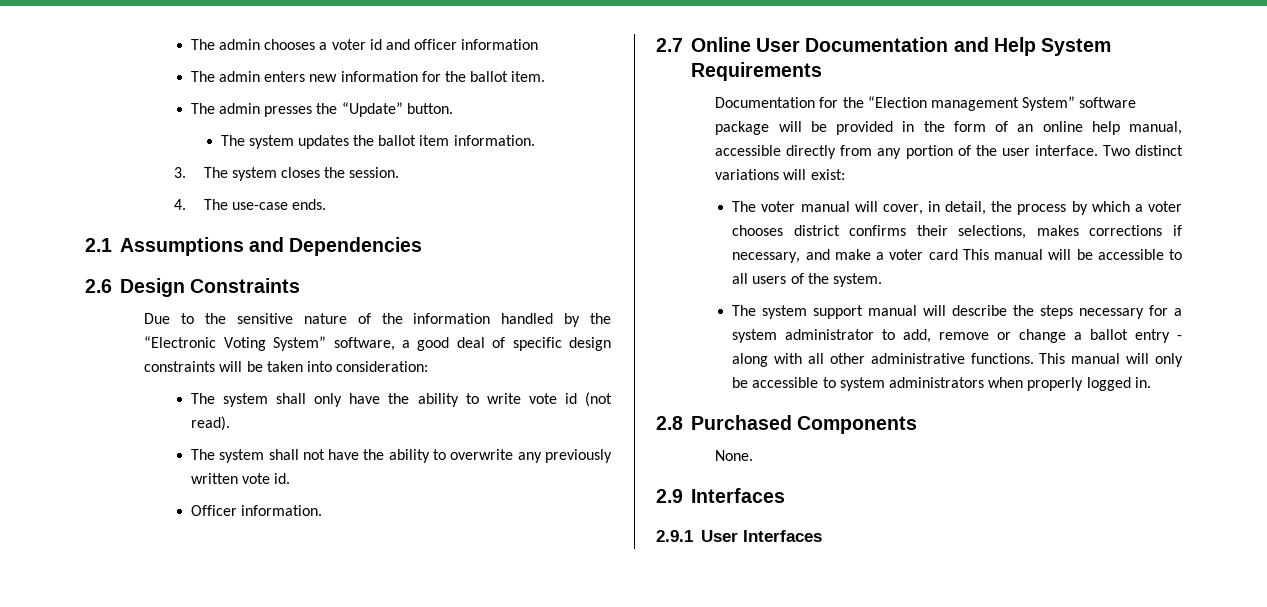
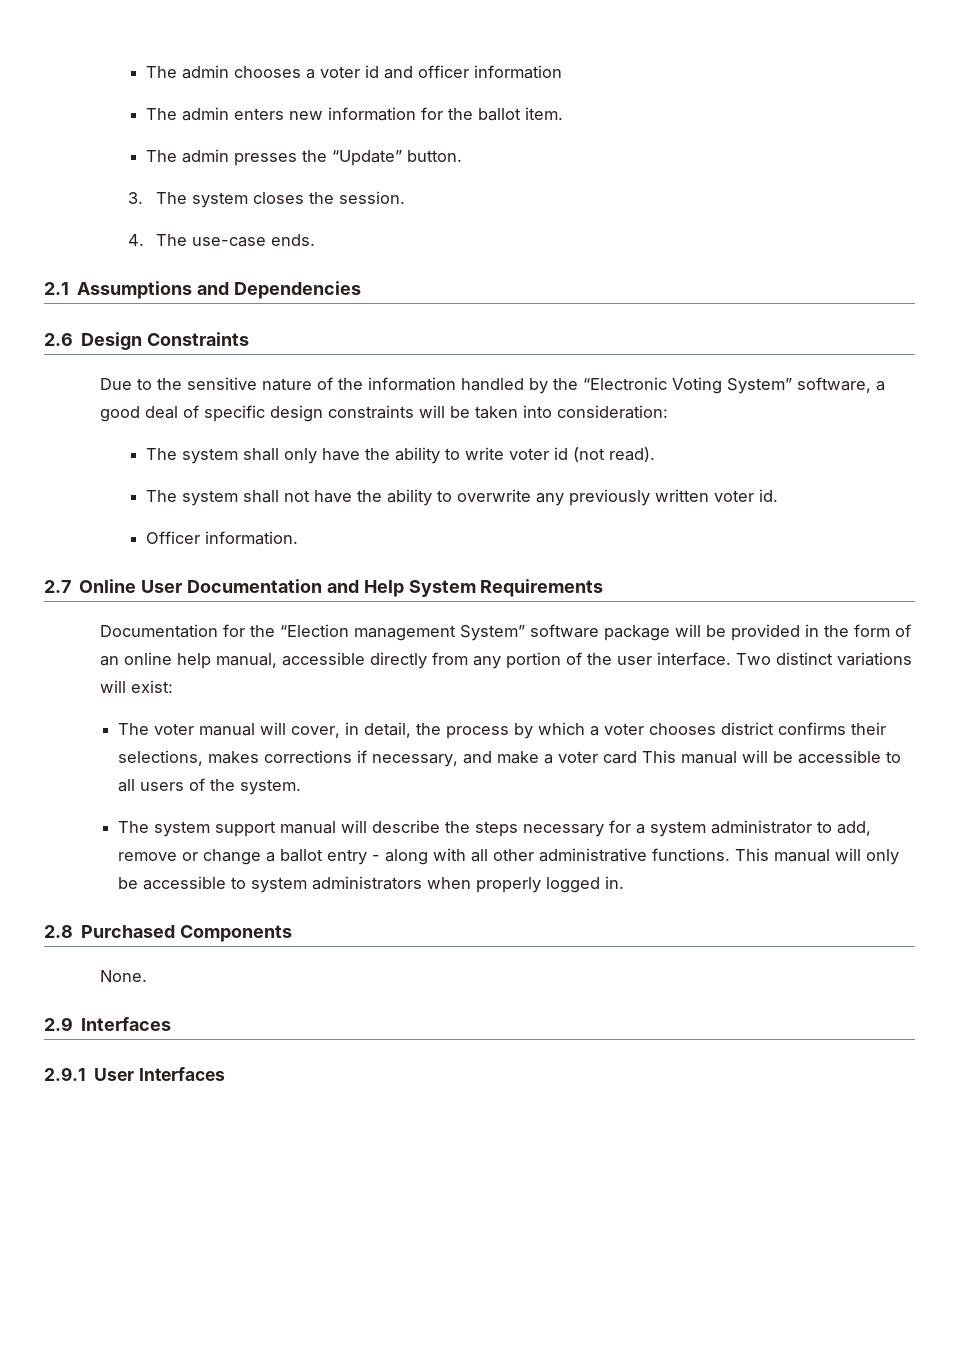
- The system updates the ballot item information.
- The system shall only have the ability to write vote id (not read).
+ The system shall only have the ability to write voter id (not read).
- The system shall not have the ability to overwrite any previously written vote id.
+ The system shall not have the ability to overwrite any previously written voter id.

